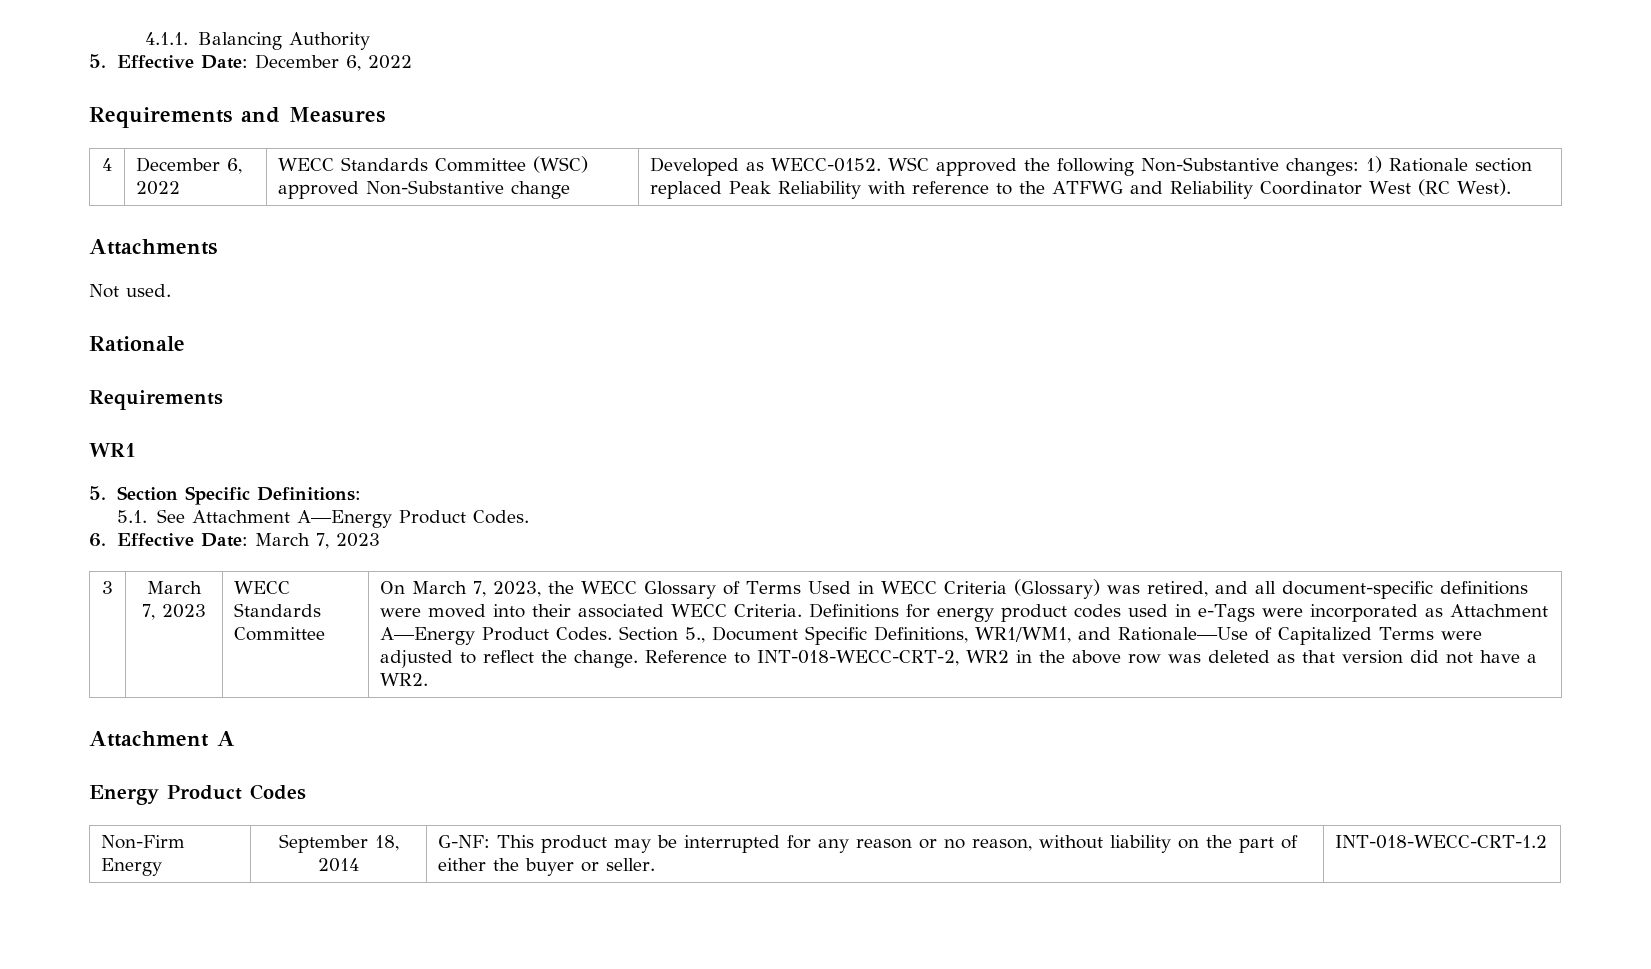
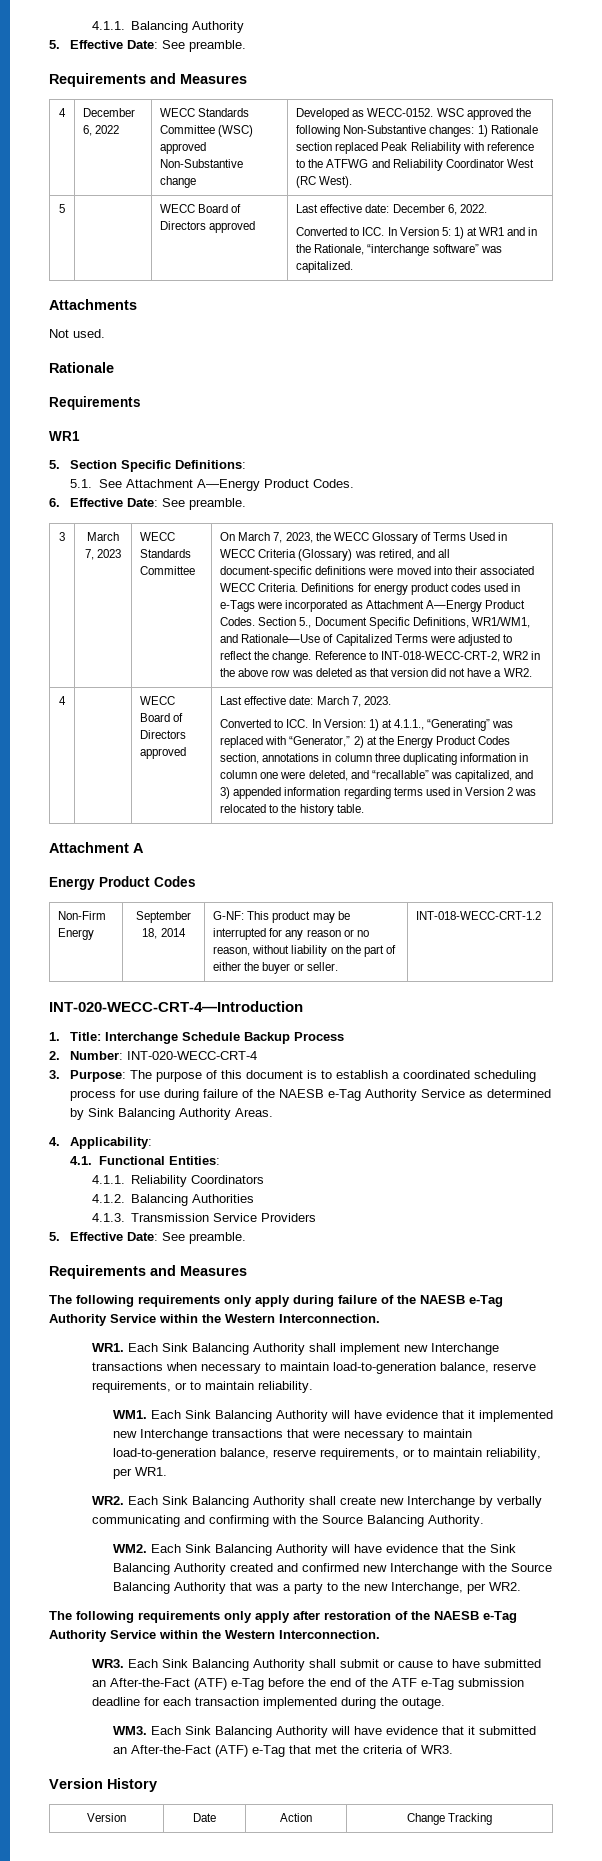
  4.1.1. Balancing Authority
- 5. Effective Date: December 6, 2022
+ 5. Effective Date: See preamble.
+ 5 | | WECC Board of Directors approved | Last effective date: December 6, 2022.
+ Converted to ICC. In Version 5: 1) at WR1 and in the Rationale, “interchange software” was capitalized.
- 6. Effective Date: March 7, 2023
+ 6. Effective Date: See preamble.
+ 4 | | WECC Board of Directors approved | Last effective date: March 7, 2023.
+ Converted to ICC. In Version: 1) at 4.1.1., “Generating” was replaced with “Generator,” 2) at the Energy Product Codes section, annotations in column three duplicating information in column one were deleted, and “recallable” was capitalized, and 3) appended information regarding terms used in Version 2 was relocated to the history table.
+ INT-020-WECC-CRT-4—Introduction
+ 1. Title: Interchange Schedule Backup Process
+ 2. Number: INT-020-WECC-CRT-4
+ 3. Purpose: The purpose of this document is to establish a coordinated scheduling process for use during failure of the NAESB e-Tag Authority Service as determined by Sink Balancing Authority Areas.
+ 4. Applicability:
+ 4.1. Functional Entities:
+ 4.1.1. Reliability Coordinators
+ 4.1.2. Balancing Authorities
+ 4.1.3. Transmission Service Providers
+ 5. Effective Date: See preamble.
+ Requirements and Measures
+ The following requirements only apply during failure of the NAESB e-Tag Authority Service within the Western Interconnection.
+ WR1. Each Sink Balancing Authority shall implement new Interchange transactions when necessary to maintain load-to-generation balance, reserve requirements, or to maintain reliability.
+ WM1. Each Sink Balancing Authority will have evidence that it implemented new Interchange transactions that were necessary to maintain load-to-generation balance, reserve requirements, or to maintain reliability, per WR1.
+ WR2. Each Sink Balancing Authority shall create new Interchange by verbally communicating and confirming with the Source Balancing Authority.
+ WM2. Each Sink Balancing Authority will have evidence that the Sink Balancing Authority created and confirmed new Interchange with the Source Balancing Authority that was a party to the new Interchange, per WR2.
+ The following requirements only apply after restoration of the NAESB e-Tag Authority Service within the Western Interconnection.
+ WR3. Each Sink Balancing Authority shall submit or cause to have submitted an After-the-Fact (ATF) e-Tag before the end of the ATF e-Tag submission deadline for each transaction implemented during the outage.
+ WM3. Each Sink Balancing Authority will have evidence that it submitted an After-the-Fact (ATF) e-Tag that met the criteria of WR3.
+ Version History
+ Version | Date | Action | Change Tracking

